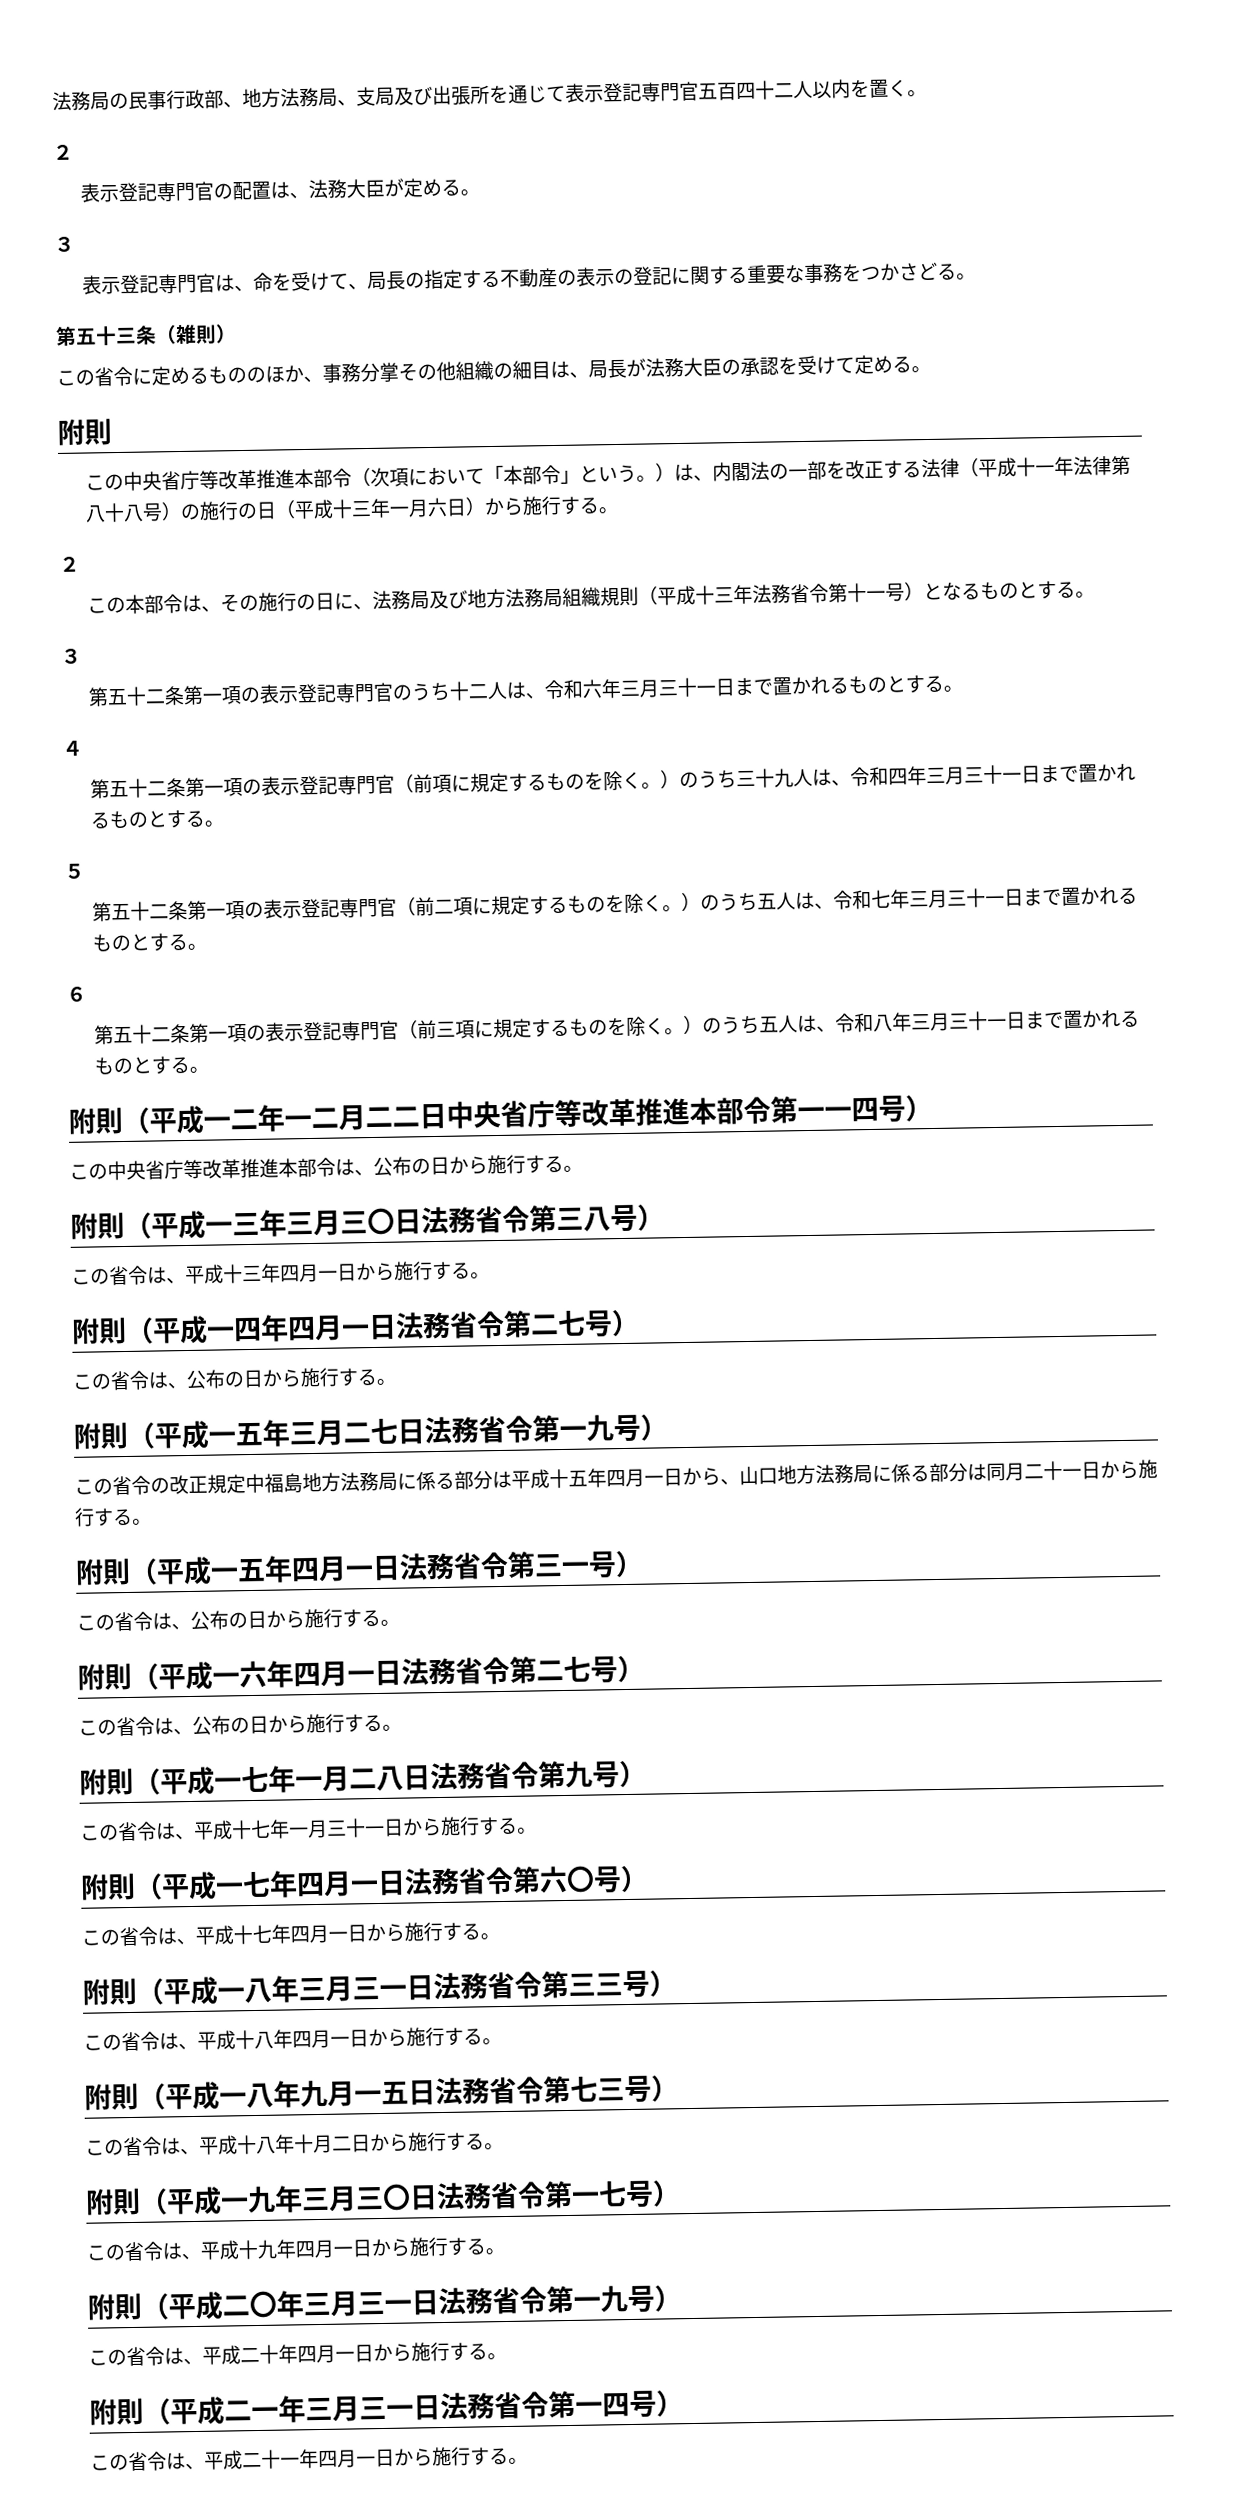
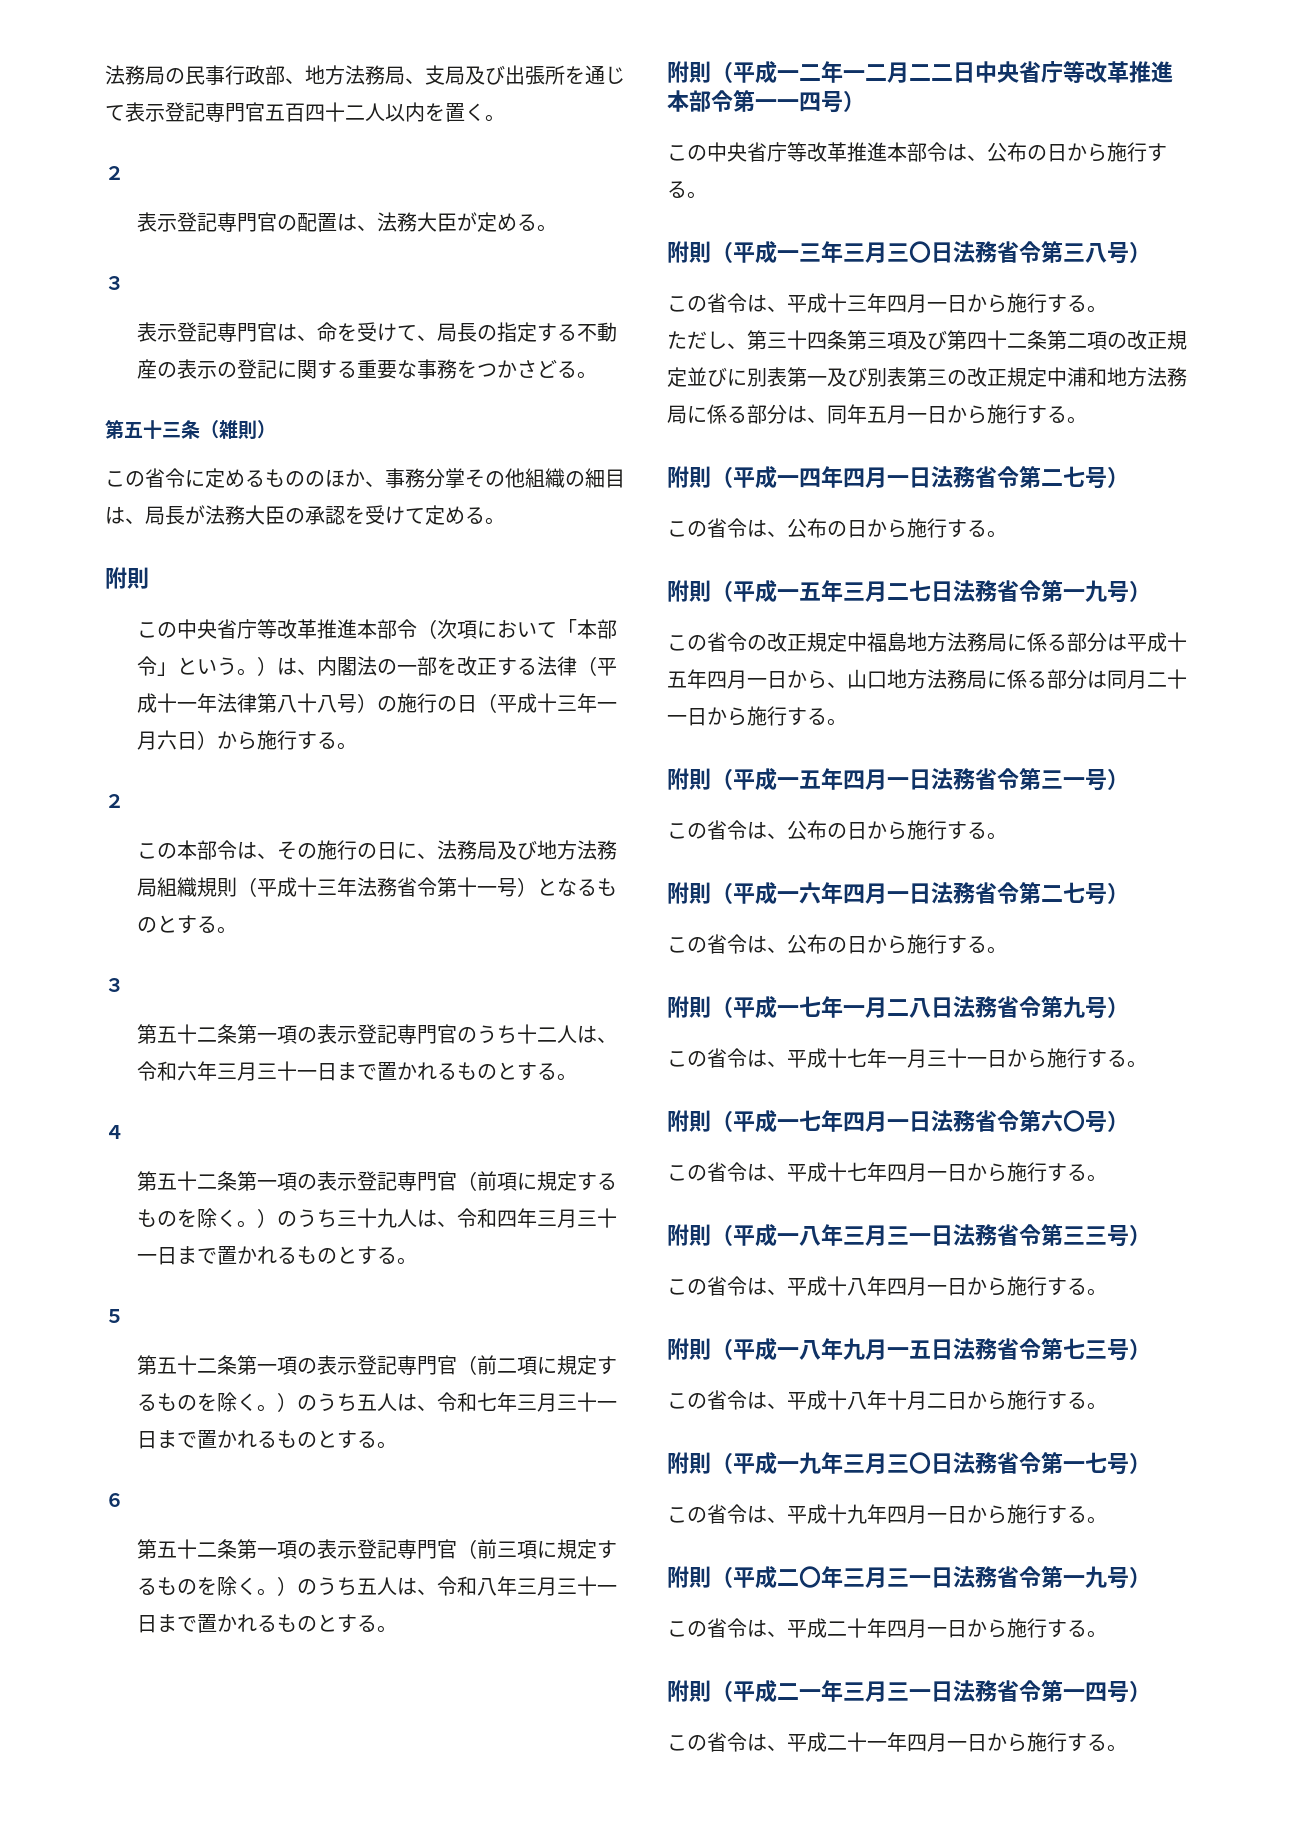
+ ただし、第三十四条第三項及び第四十二条第二項の改正規定並びに別表第一及び別表第三の改正規定中浦和地方法務局に係る部分は、同年五月一日から施行する。

